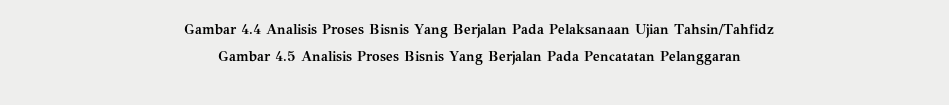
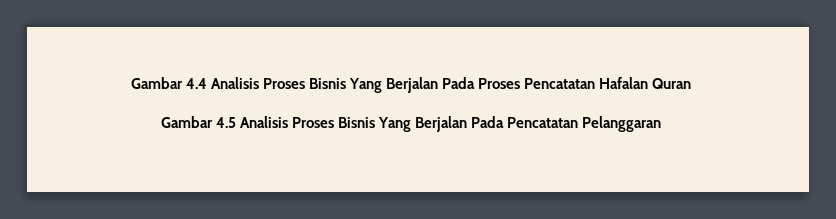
- Gambar 4.4 Analisis Proses Bisnis Yang Berjalan Pada Pelaksanaan Ujian Tahsin/Tahfidz
+ Gambar 4.4 Analisis Proses Bisnis Yang Berjalan Pada Proses Pencatatan Hafalan Quran

